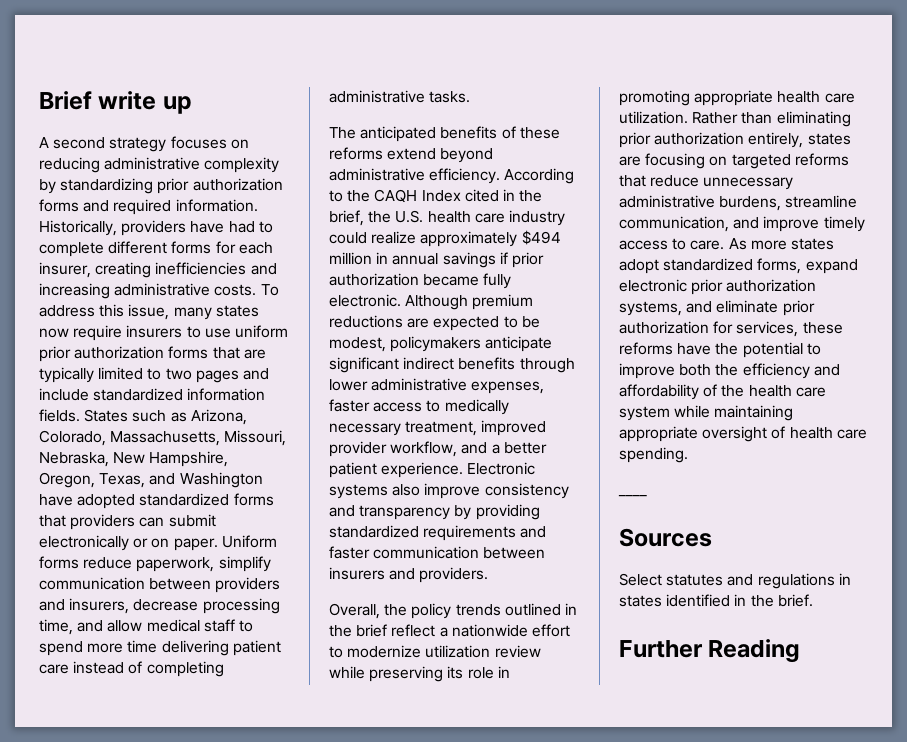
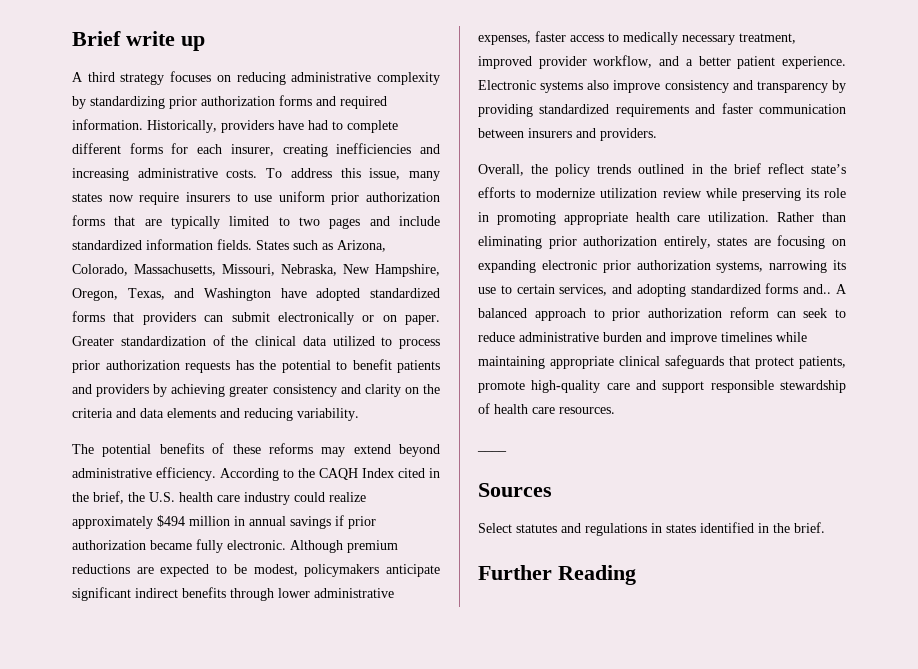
- A second strategy focuses on reducing administrative complexity by standardizing prior authorization forms and required information.
+ A third strategy focuses on reducing administrative complexity by standardizing prior authorization forms and required information.
- Uniform forms reduce paperwork, simplify communication between providers and insurers, decrease processing time, and allow medical staff to spend more time delivering patient care instead of completing administrative tasks.
+ Greater standardization of the clinical data utilized to process prior authorization requests has the potential to benefit patients and providers by achieving greater consistency and clarity on the criteria and data elements and reducing variability.
- The anticipated benefits of these reforms extend beyond administrative efficiency.
+ The potential benefits of these reforms may extend beyond administrative efficiency.
- Overall, the policy trends outlined in the brief reflect a nationwide effort to modernize utilization review while preserving its role in promoting appropriate health care utilization.
+ Overall, the policy trends outlined in the brief reflect state’s efforts to modernize utilization review while preserving its role in promoting appropriate health care utilization.
- Rather than eliminating prior authorization entirely, states are focusing on targeted reforms that reduce unnecessary administrative burdens, streamline communication, and improve timely access to care. As more states adopt standardized forms, expand electronic prior authorization systems, and eliminate prior authorization for services, these reforms have the potential to improve both the efficiency and affordability of the health care system while maintaining appropriate oversight of health care spending.
+ Rather than eliminating prior authorization entirely, states are focusing on expanding electronic prior authorization systems, narrowing its use to certain services, and adopting standardized forms and.. A balanced approach to prior authorization reform can seek to reduce administrative burden and improve timelines while maintaining appropriate clinical safeguards that protect patients, promote high-quality care and support responsible stewardship of health care resources.

